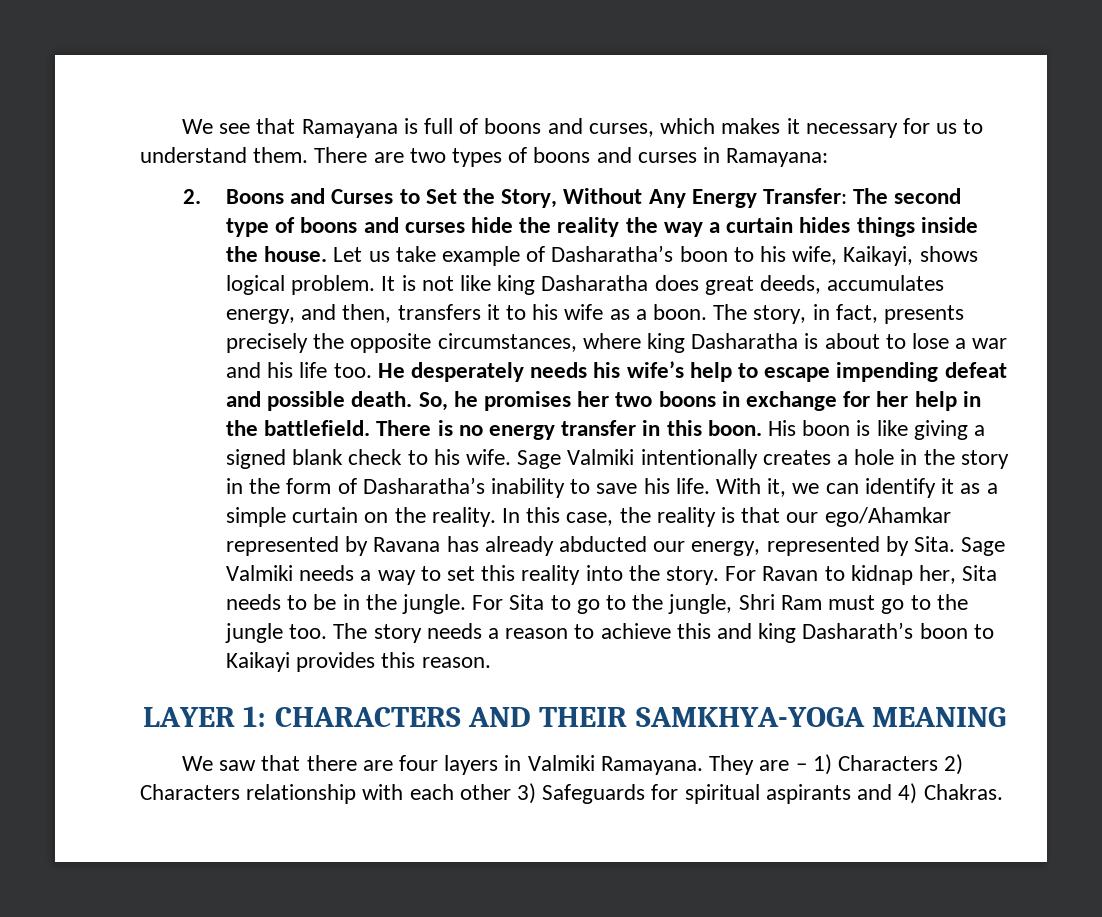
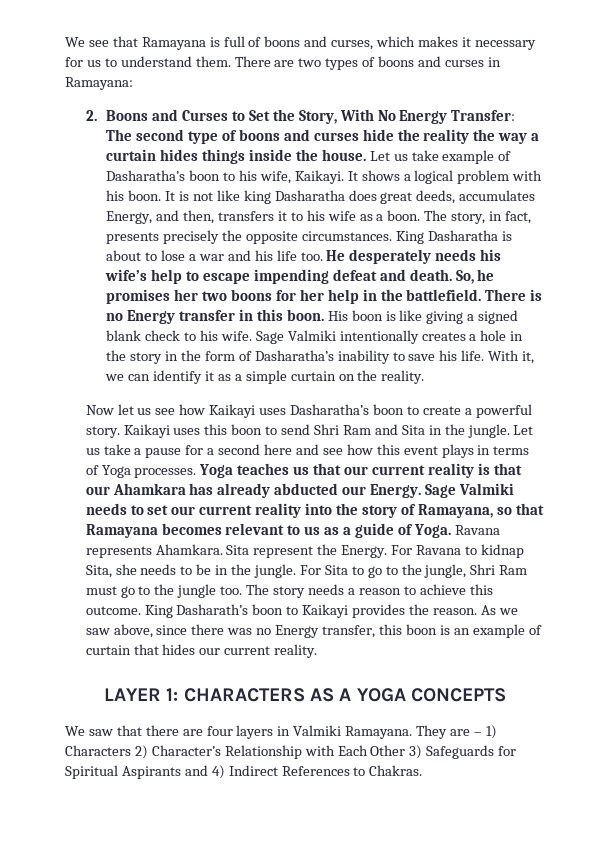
- 2. Boons and Curses to Set the Story, Without Any Energy Transfer: The second type of boons and curses hide the reality the way a curtain hides things inside the house.
+ 2. Boons and Curses to Set the Story, With No Energy Transfer: The second type of boons and curses hide the reality the way a curtain hides things inside the house.
- Let us take example of Dasharatha’s boon to his wife, Kaikayi, shows logical problem.
+ Let us take example of Dasharatha’s boon to his wife, Kaikayi. It shows a logical problem with his boon.
- It is not like king Dasharatha does great deeds, accumulates energy, and then, transfers it to his wife as a boon.
+ It is not like king Dasharatha does great deeds, accumulates Energy, and then, transfers it to his wife as a boon.
- The story, in fact, presents precisely the opposite circumstances, where king Dasharatha is about to lose a war and his life too.
+ The story, in fact, presents precisely the opposite circumstances. King Dasharatha is about to lose a war and his life too.
- He desperately needs his wife’s help to escape impending defeat and possible death.
+ He desperately needs his wife’s help to escape impending defeat and death.
- So, he promises her two boons in exchange for her help in the battlefield.
+ So, he promises her two boons for her help in the battlefield.
- There is no energy transfer in this boon.
+ There is no Energy transfer in this boon.
- With it, we can identify it as a simple curtain on the reality. In this case, the reality is that our ego/Ahamkar represented by Ravana has already abducted our energy, represented by Sita. Sage Valmiki needs a way to set this reality into the story. For Ravan to kidnap her, Sita needs to be in the jungle.
+ With it, we can identify it as a simple curtain on the reality.
+ Now let us see how Kaikayi uses Dasharatha’s boon to create a powerful story. Kaikayi uses this boon to send Shri Ram and Sita in the jungle. Let us take a pause for a second here and see how this event plays in terms of Yoga processes. Yoga teaches us that our current reality is that our Ahamkara has already abducted our Energy. Sage Valmiki needs to set our current reality into the story of Ramayana, so that Ramayana becomes relevant to us as a guide of Yoga. Ravana represents Ahamkara. Sita represent the Energy. For Ravana to kidnap Sita, she needs to be in the jungle.
- The story needs a reason to achieve this and king Dasharath’s boon to Kaikayi provides this reason.
+ The story needs a reason to achieve this outcome. King Dasharath’s boon to Kaikayi provides the reason. As we saw above, since there was no Energy transfer, this boon is an example of curtain that hides our current reality.
- LAYER 1: CHARACTERS AND THEIR SAMKHYA-YOGA MEANING
+ LAYER 1: CHARACTERS AS A YOGA CONCEPTS
- They are – 1) Characters 2) Characters relationship with each other 3) Safeguards for spiritual aspirants and 4) Chakras.
+ They are – 1) Characters 2) Character’s Relationship with Each Other 3) Safeguards for Spiritual Aspirants and 4) Indirect References to Chakras.

